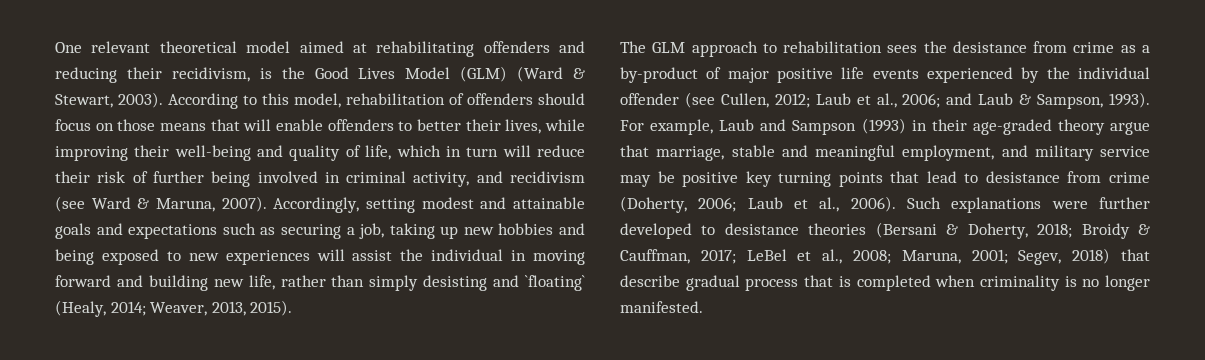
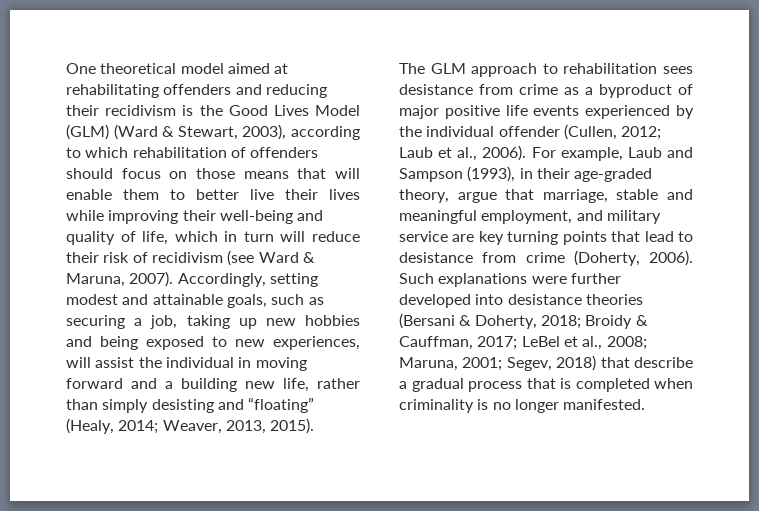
- One relevant theoretical model aimed at rehabilitating offenders and reducing their recidivism, is the Good Lives Model (GLM) (Ward & Stewart, 2003). According to this model, rehabilitation of offenders should focus on those means that will enable offenders to better their lives, while improving their well-being and quality of life, which in turn will reduce their risk of further being involved in criminal activity, and recidivism (see Ward & Maruna, 2007).
+ One theoretical model aimed at rehabilitating offenders and reducing their recidivism is the Good Lives Model (GLM) (Ward & Stewart, 2003), according to which rehabilitation of offenders should focus on those means that will enable them to better live their lives while improving their well-being and quality of life, which in turn will reduce their risk of recidivism (see Ward & Maruna, 2007).
- Accordingly, setting modest and attainable goals and expectations such as securing a job, taking up new hobbies and being exposed to new experiences will assist the individual in moving forward and building new life, rather than simply desisting and `floating` (Healy, 2014; Weaver, 2013, 2015).
+ Accordingly, setting modest and attainable goals, such as securing a job, taking up new hobbies and being exposed to new experiences, will assist the individual in moving forward and a building new life, rather than simply desisting and “floating” (Healy, 2014; Weaver, 2013, 2015).
- The GLM approach to rehabilitation sees the desistance from crime as a by-product of major positive life events experienced by the individual offender (see Cullen, 2012; Laub et al., 2006; and Laub & Sampson, 1993).
+ The GLM approach to rehabilitation sees desistance from crime as a byproduct of major positive life events experienced by the individual offender (Cullen, 2012; Laub et al., 2006).
- For example, Laub and Sampson (1993) in their age-graded theory argue that marriage, stable and meaningful employment, and military service may be positive key turning points that lead to desistance from crime (Doherty, 2006; Laub et al., 2006).
+ For example, Laub and Sampson (1993), in their age-graded theory, argue that marriage, stable and meaningful employment, and military service are key turning points that lead to desistance from crime (Doherty, 2006).
- Such explanations were further developed to desistance theories (Bersani & Doherty, 2018; Broidy & Cauffman, 2017; LeBel et al., 2008; Maruna, 2001; Segev, 2018) that describe gradual process that is completed when criminality is no longer manifested.
+ Such explanations were further developed into desistance theories (Bersani & Doherty, 2018; Broidy & Cauffman, 2017; LeBel et al., 2008; Maruna, 2001; Segev, 2018) that describe a gradual process that is completed when criminality is no longer manifested.

